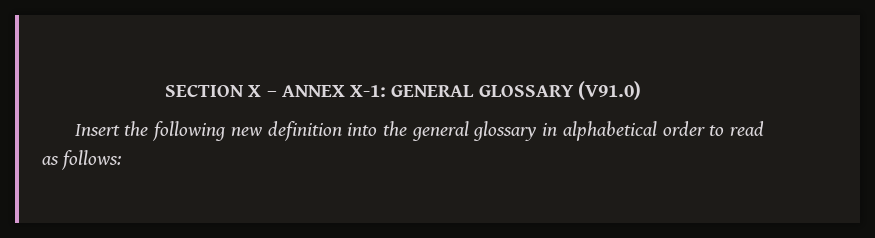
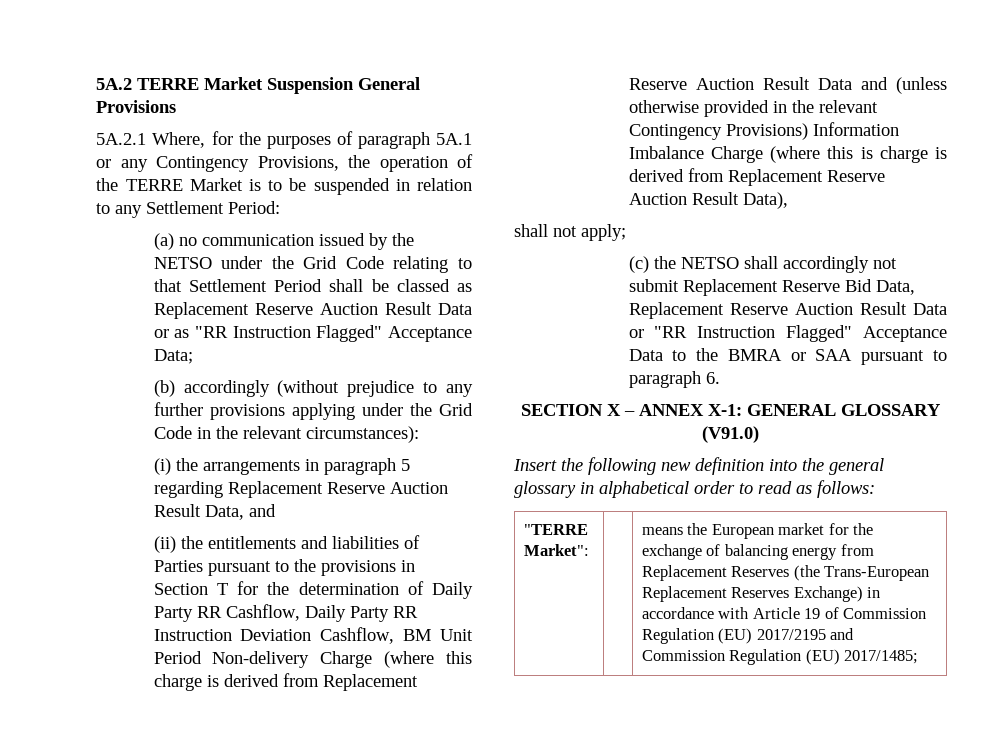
+ 5A.2 TERRE Market Suspension General Provisions
+ 5A.2.1 Where, for the purposes of paragraph 5A.1 or any Contingency Provisions, the operation of the TERRE Market is to be suspended in relation to any Settlement Period:
+ (a) no communication issued by the NETSO under the Grid Code relating to that Settlement Period shall be classed as Replacement Reserve Auction Result Data or as "RR Instruction Flagged" Acceptance Data;
+ (b) accordingly (without prejudice to any further provisions applying under the Grid Code in the relevant circumstances):
+ (i) the arrangements in paragraph 5 regarding Replacement Reserve Auction Result Data, and
+ (ii) the entitlements and liabilities of Parties pursuant to the provisions in Section T for the determination of Daily Party RR Cashflow, Daily Party RR Instruction Deviation Cashflow, BM Unit Period Non-delivery Charge (where this charge is derived from Replacement Reserve Auction Result Data and (unless otherwise provided in the relevant Contingency Provisions) Information Imbalance Charge (where this is charge is derived from Replacement Reserve Auction Result Data),
+ shall not apply;
+ (c) the NETSO shall accordingly not submit Replacement Reserve Bid Data, Replacement Reserve Auction Result Data or "RR Instruction Flagged" Acceptance Data to the BMRA or SAA pursuant to paragraph 6.
+ "TERRE Market": | | means the European market for the exchange of balancing energy from Replacement Reserves (the Trans-European Replacement Reserves Exchange) in accordance with Article 19 of Commission Regulation (EU) 2017/2195 and Commission Regulation (EU) 2017/1485;

